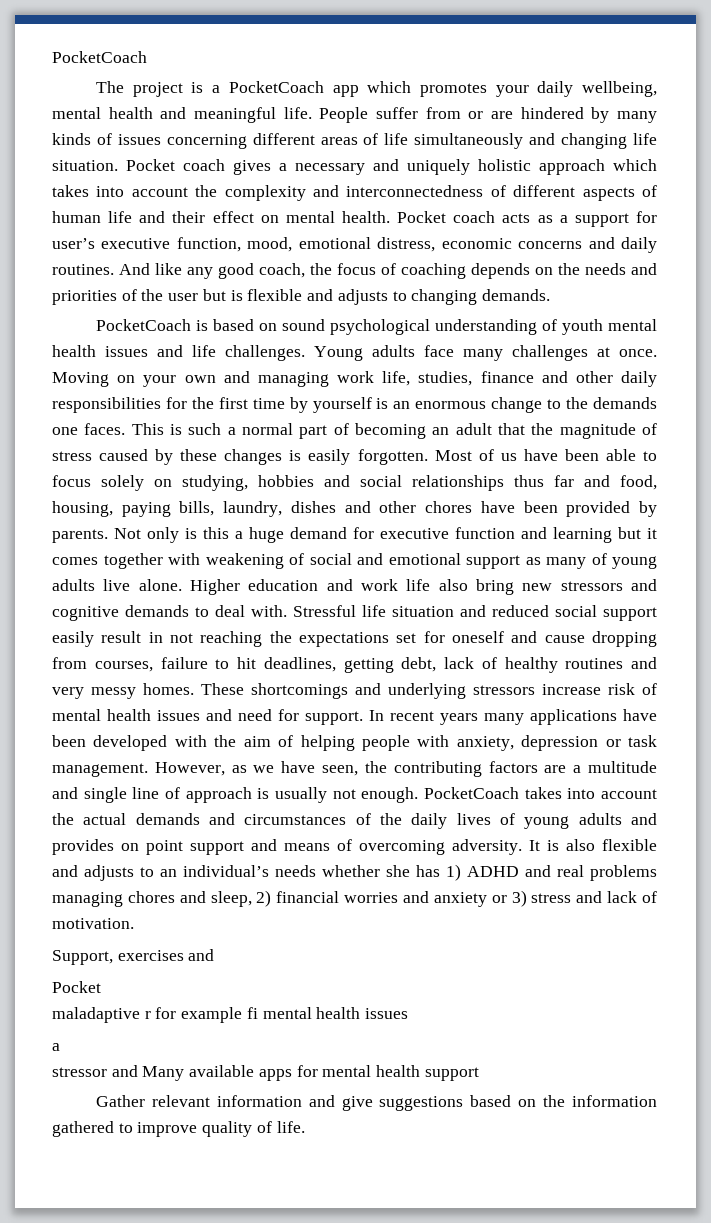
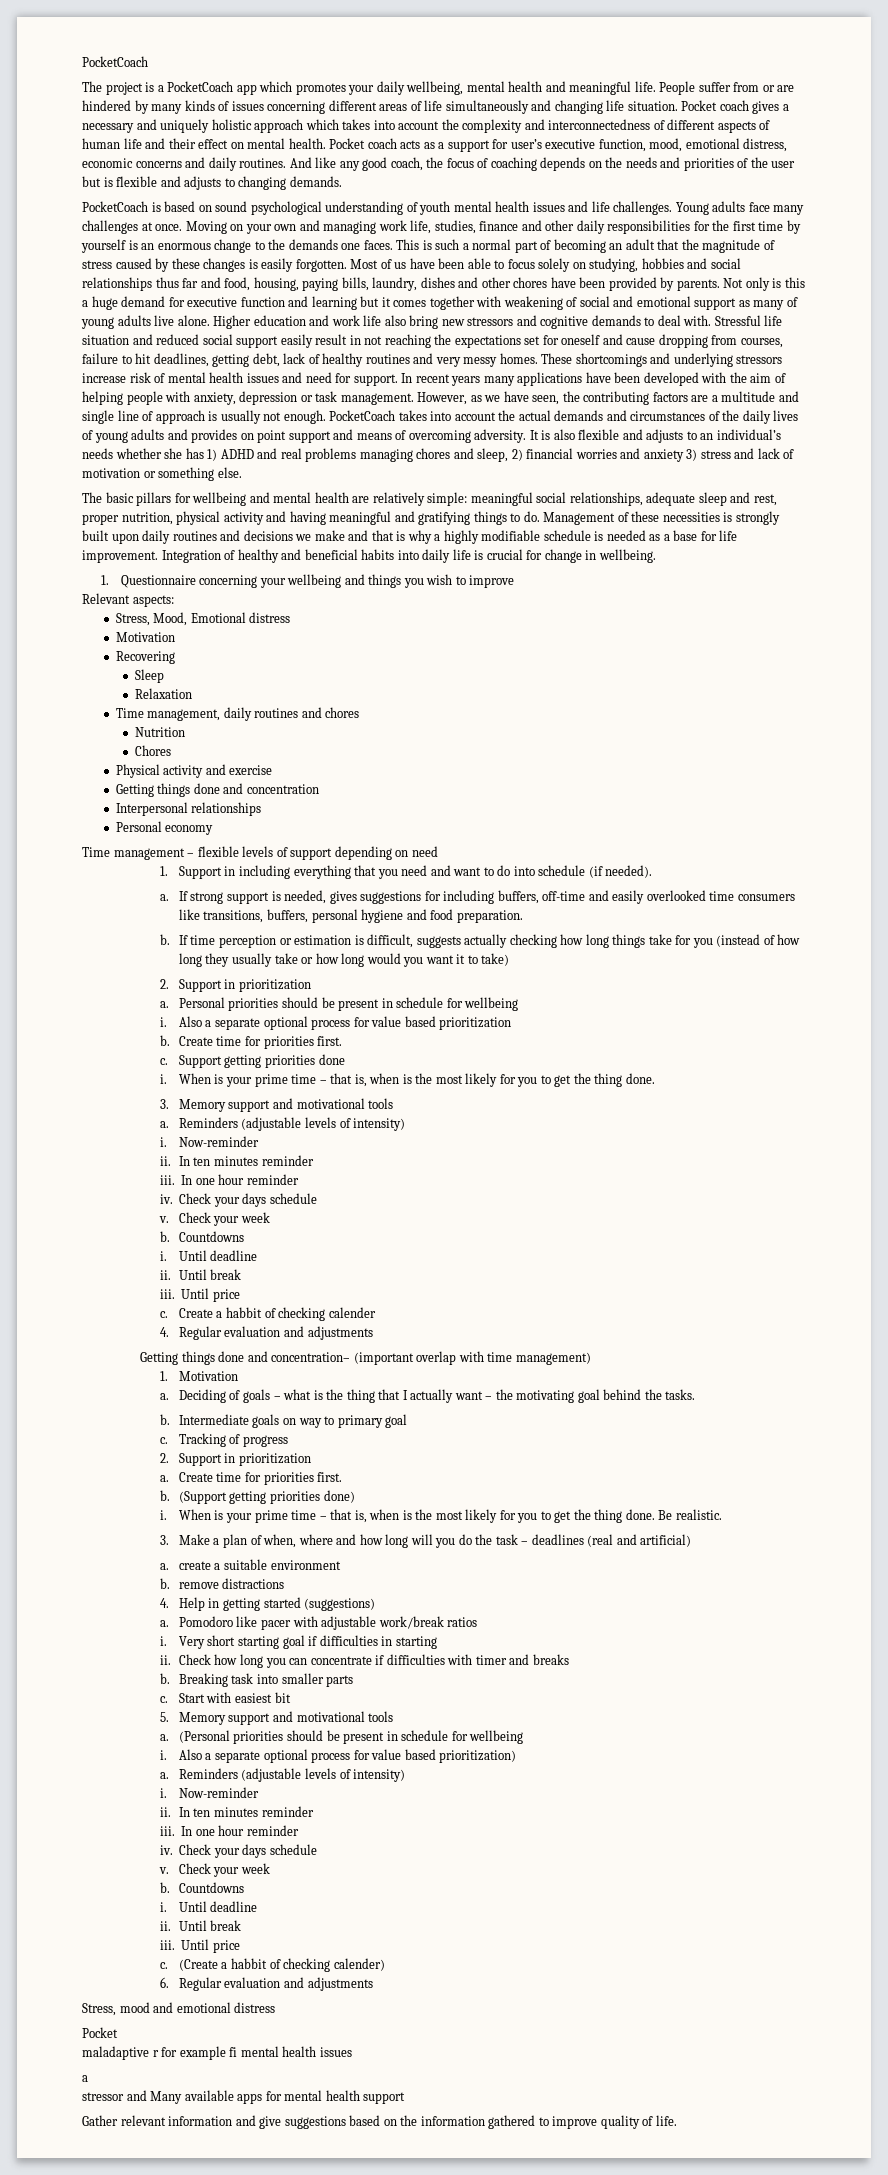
- It is also flexible and adjusts to an individual’s needs whether she has 1) ADHD and real problems managing chores and sleep, 2) financial worries and anxiety or 3) stress and lack of motivation.
- Support, exercises and
+ It is also flexible and adjusts to an individual’s needs whether she has 1) ADHD and real problems managing chores and sleep, 2) financial worries and anxiety 3) stress and lack of motivation or something else.
+ The basic pillars for wellbeing and mental health are relatively simple: meaningful social relationships, adequate sleep and rest, proper nutrition, physical activity and having meaningful and gratifying things to do. Management of these necessities is strongly built upon daily routines and decisions we make and that is why a highly modifiable schedule is needed as a base for life improvement. Integration of healthy and beneficial habits into daily life is crucial for change in wellbeing.
+ 1. Questionnaire concerning your wellbeing and things you wish to improve
+ Relevant aspects:
+ Stress, Mood, Emotional distress
+ Motivation
+ Recovering
+ Sleep
+ Relaxation
+ Time management, daily routines and chores
+ Nutrition
+ Chores
+ Physical activity and exercise
+ Getting things done and concentration
+ Interpersonal relationships
+ Personal economy
+ Time management – flexible levels of support depending on need
+ 1. Support in including everything that you need and want to do into schedule (if needed).
+ a. If strong support is needed, gives suggestions for including buffers, off-time and easily overlooked time consumers like transitions, buffers, personal hygiene and food preparation.
+ b. If time perception or estimation is difficult, suggests actually checking how long things take for you (instead of how long they usually take or how long would you want it to take)
+ 2. Support in prioritization
+ a. Personal priorities should be present in schedule for wellbeing
+ i. Also a separate optional process for value based prioritization
+ b. Create time for priorities first.
+ c. Support getting priorities done
+ i. When is your prime time – that is, when is the most likely for you to get the thing done.
+ 3. Memory support and motivational tools
+ a. Reminders (adjustable levels of intensity)
+ i. Now-reminder
+ ii. In ten minutes reminder
+ iii. In one hour reminder
+ iv. Check your days schedule
+ v. Check your week
+ b. Countdowns
+ i. Until deadline
+ ii. Until break
+ iii. Until price
+ c. Create a habbit of checking calender
+ 4. Regular evaluation and adjustments
+ Getting things done and concentration– (important overlap with time management)
+ 1. Motivation
+ a. Deciding of goals – what is the thing that I actually want – the motivating goal behind the tasks.
+ b. Intermediate goals on way to primary goal
+ c. Tracking of progress
+ 2. Support in prioritization
+ a. Create time for priorities first.
+ b. (Support getting priorities done)
+ i. When is your prime time – that is, when is the most likely for you to get the thing done. Be realistic.
+ 3. Make a plan of when, where and how long will you do the task – deadlines (real and artificial)
+ a. create a suitable environment
+ b. remove distractions
+ 4. Help in getting started (suggestions)
+ a. Pomodoro like pacer with adjustable work/break ratios
+ i. Very short starting goal if difficulties in starting
+ ii. Check how long you can concentrate if difficulties with timer and breaks
+ b. Breaking task into smaller parts
+ c. Start with easiest bit
+ 5. Memory support and motivational tools
+ a. (Personal priorities should be present in schedule for wellbeing
+ i. Also a separate optional process for value based prioritization)
+ a. Reminders (adjustable levels of intensity)
+ i. Now-reminder
+ ii. In ten minutes reminder
+ iii. In one hour reminder
+ iv. Check your days schedule
+ v. Check your week
+ b. Countdowns
+ i. Until deadline
+ ii. Until break
+ iii. Until price
+ c. (Create a habbit of checking calender)
+ 6. Regular evaluation and adjustments
+ Stress, mood and emotional distress

